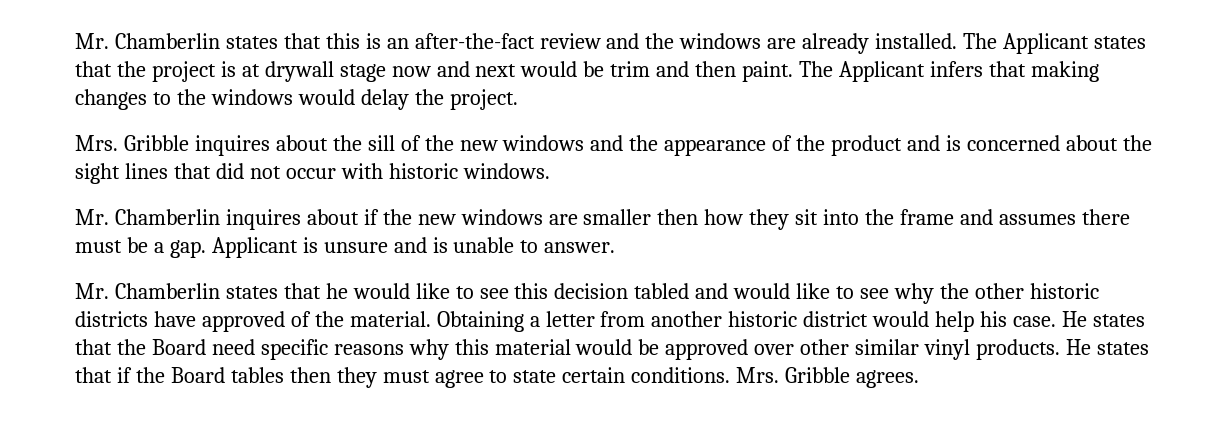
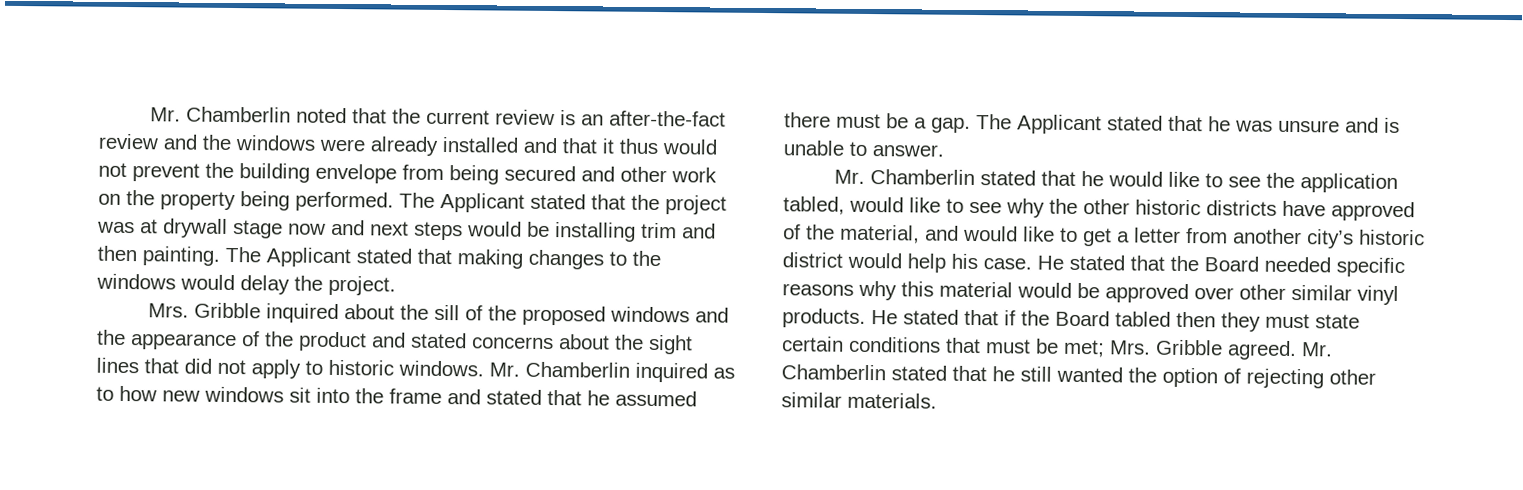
- Mr. Chamberlin states that this is an after-the-fact review and the windows are already installed. The Applicant states that the project is at drywall stage now and next would be trim and then paint. The Applicant infers that making changes to the windows would delay the project.
+ Mr. Chamberlin noted that the current review is an after-the-fact review and the windows were already installed and that it thus would not prevent the building envelope from being secured and other work on the property being performed. The Applicant stated that the project was at drywall stage now and next steps would be installing trim and then painting. The Applicant stated that making changes to the windows would delay the project.
- Mrs. Gribble inquires about the sill of the new windows and the appearance of the product and is concerned about the sight lines that did not occur with historic windows.
- Mr. Chamberlin inquires about if the new windows are smaller then how they sit into the frame and assumes there must be a gap.
+ Mrs. Gribble inquired about the sill of the proposed windows and the appearance of the product and stated concerns about the sight lines that did not apply to historic windows. Mr. Chamberlin inquired as to how new windows sit into the frame and stated that he assumed there must be a gap.
- Applicant is unsure and is unable to answer.
+ The Applicant stated that he was unsure and is unable to answer.
- Mr. Chamberlin states that he would like to see this decision tabled and would like to see why the other historic districts have approved of the material. Obtaining a letter from another historic district would help his case.
+ Mr. Chamberlin stated that he would like to see the application tabled, would like to see why the other historic districts have approved of the material, and would like to get a letter from another city’s historic district would help his case.
- He states that the Board need specific reasons why this material would be approved over other similar vinyl products.
+ He stated that the Board needed specific reasons why this material would be approved over other similar vinyl products.
- He states that if the Board tables then they must agree to state certain conditions. Mrs. Gribble agrees.
+ He stated that if the Board tabled then they must state certain conditions that must be met; Mrs. Gribble agreed. Mr. Chamberlin stated that he still wanted the option of rejecting other similar materials.

